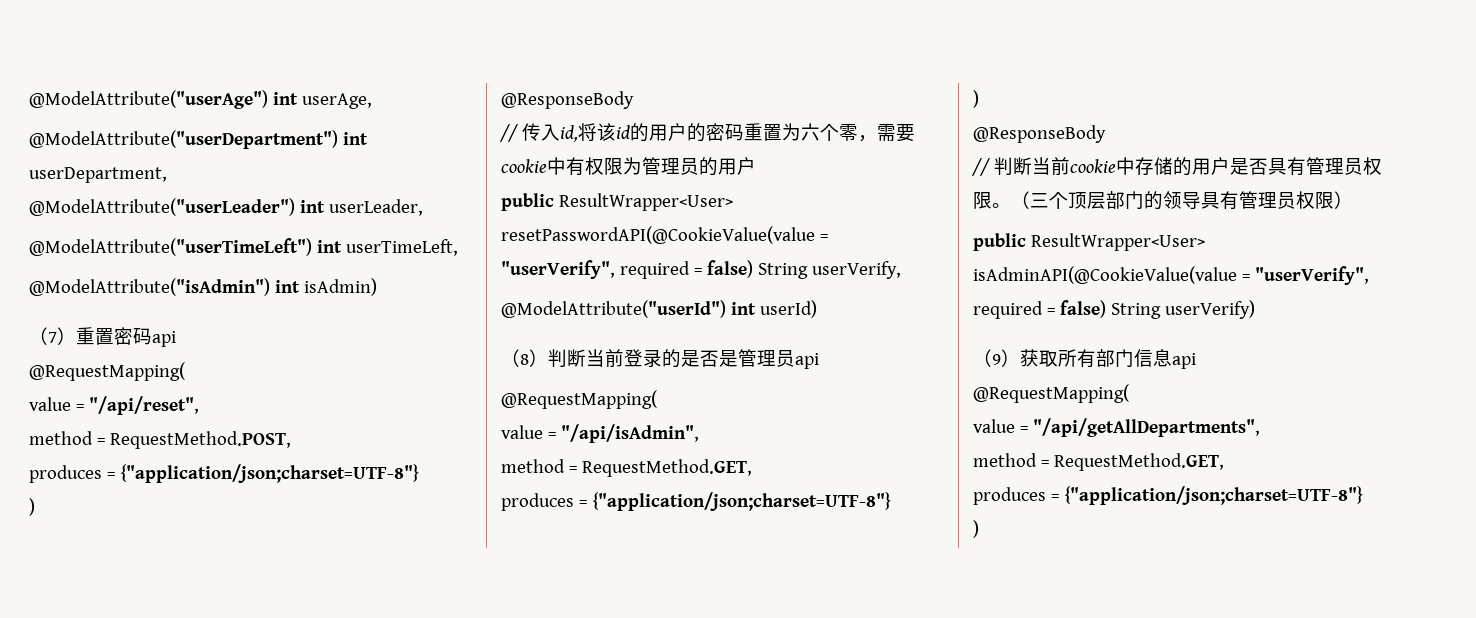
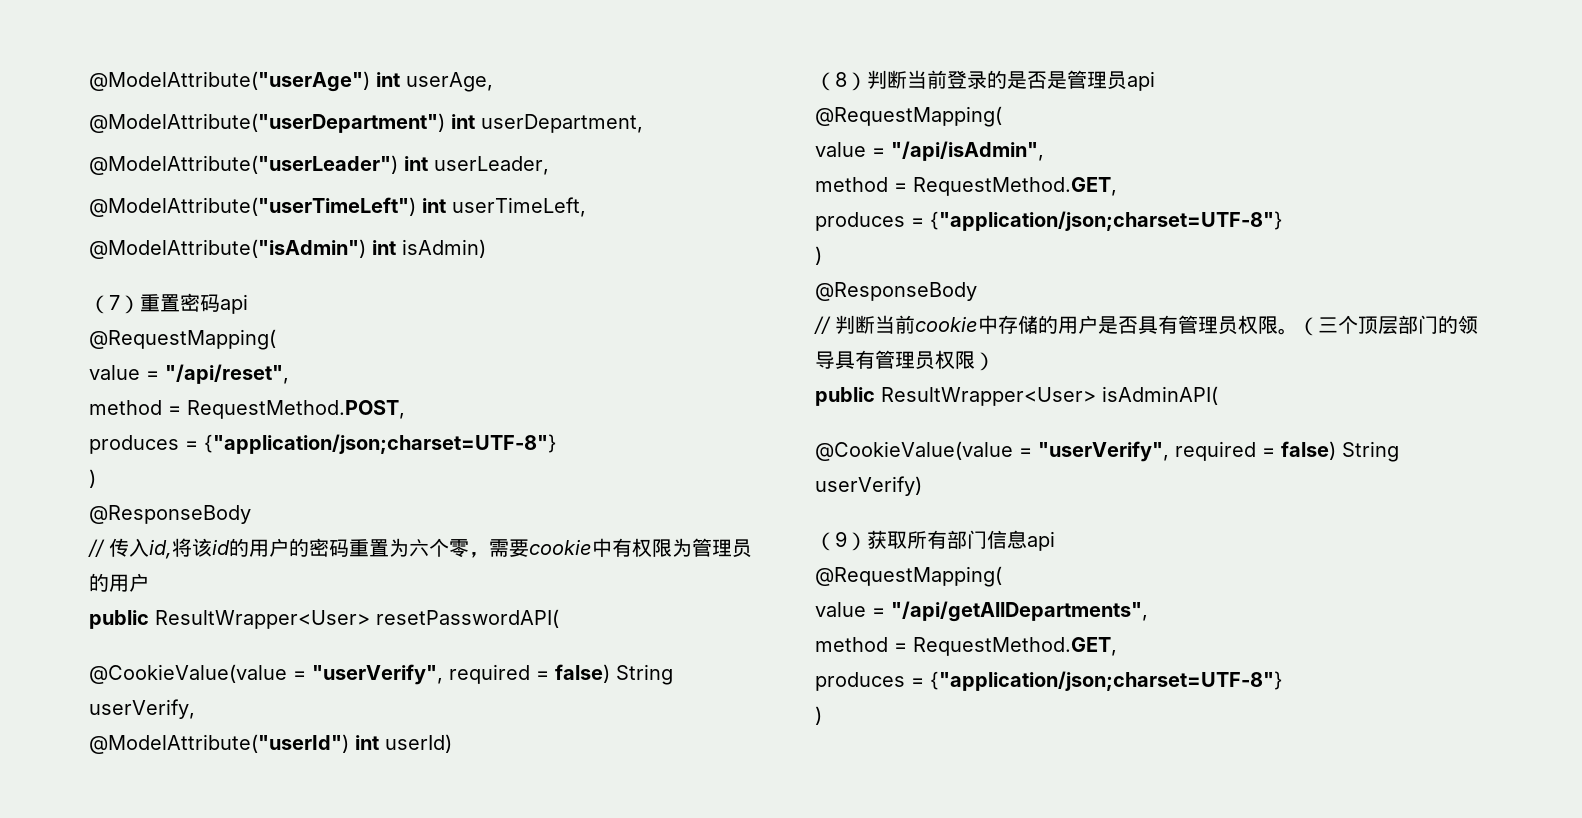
- public ResultWrapper<User> resetPasswordAPI(@CookieValue(value = "userVerify", required = false) String userVerify,
+ public ResultWrapper<User> resetPasswordAPI(
+ @CookieValue(value = "userVerify", required = false) String userVerify,
- public ResultWrapper<User> isAdminAPI(@CookieValue(value = "userVerify", required = false) String userVerify)
+ public ResultWrapper<User> isAdminAPI(
+ @CookieValue(value = "userVerify", required = false) String userVerify)

